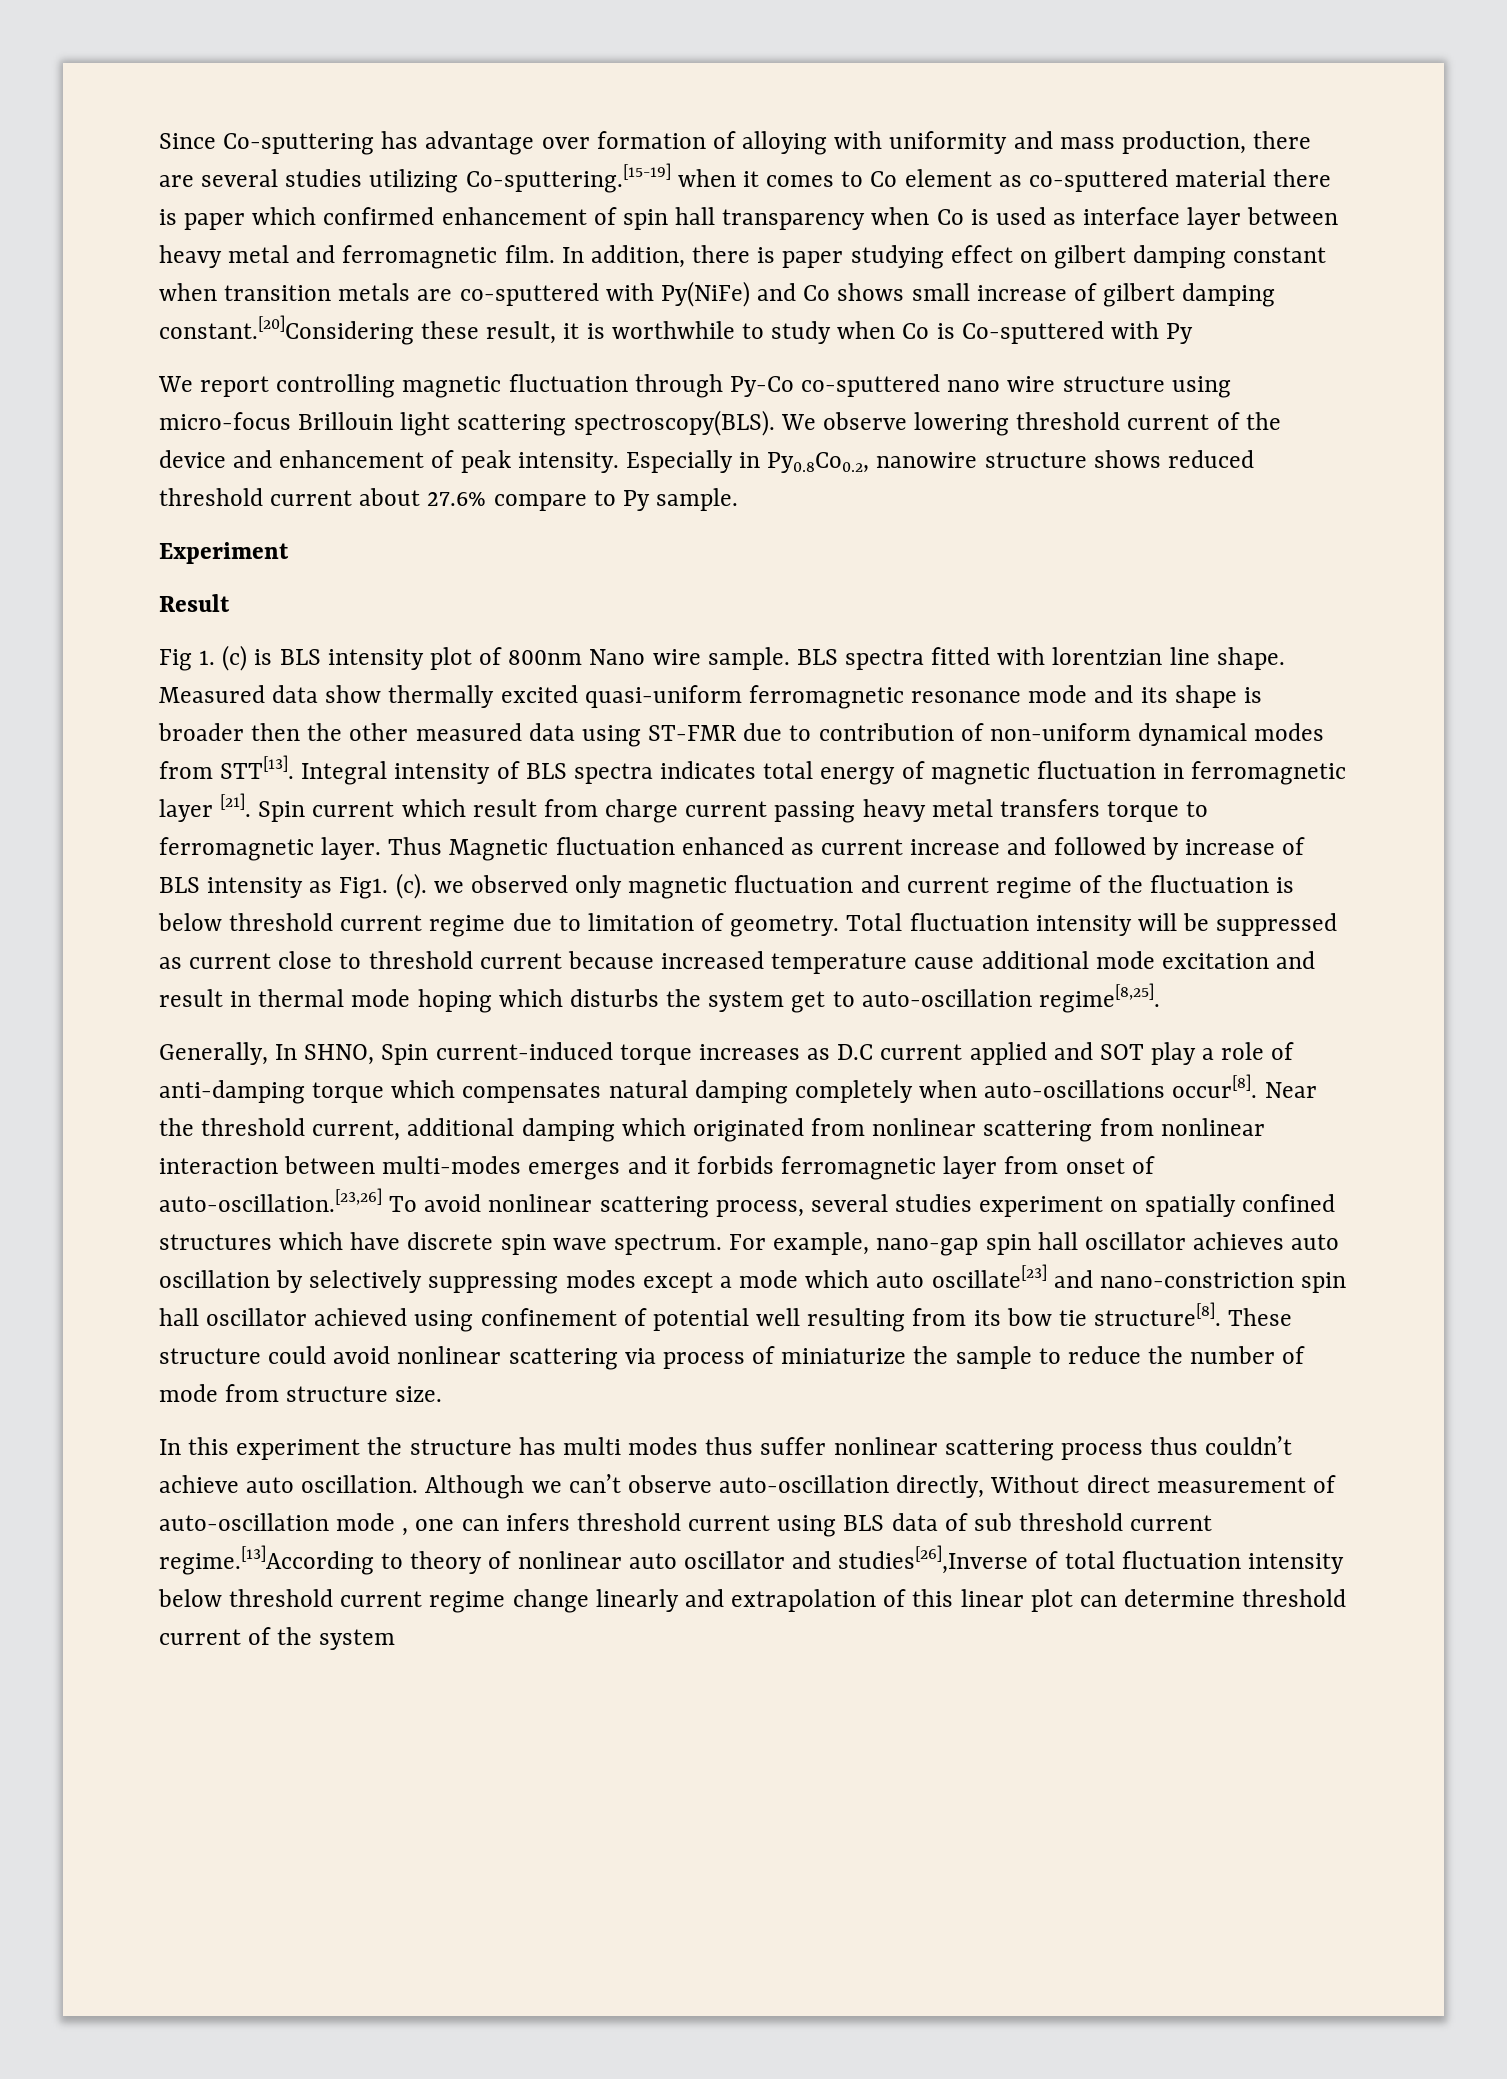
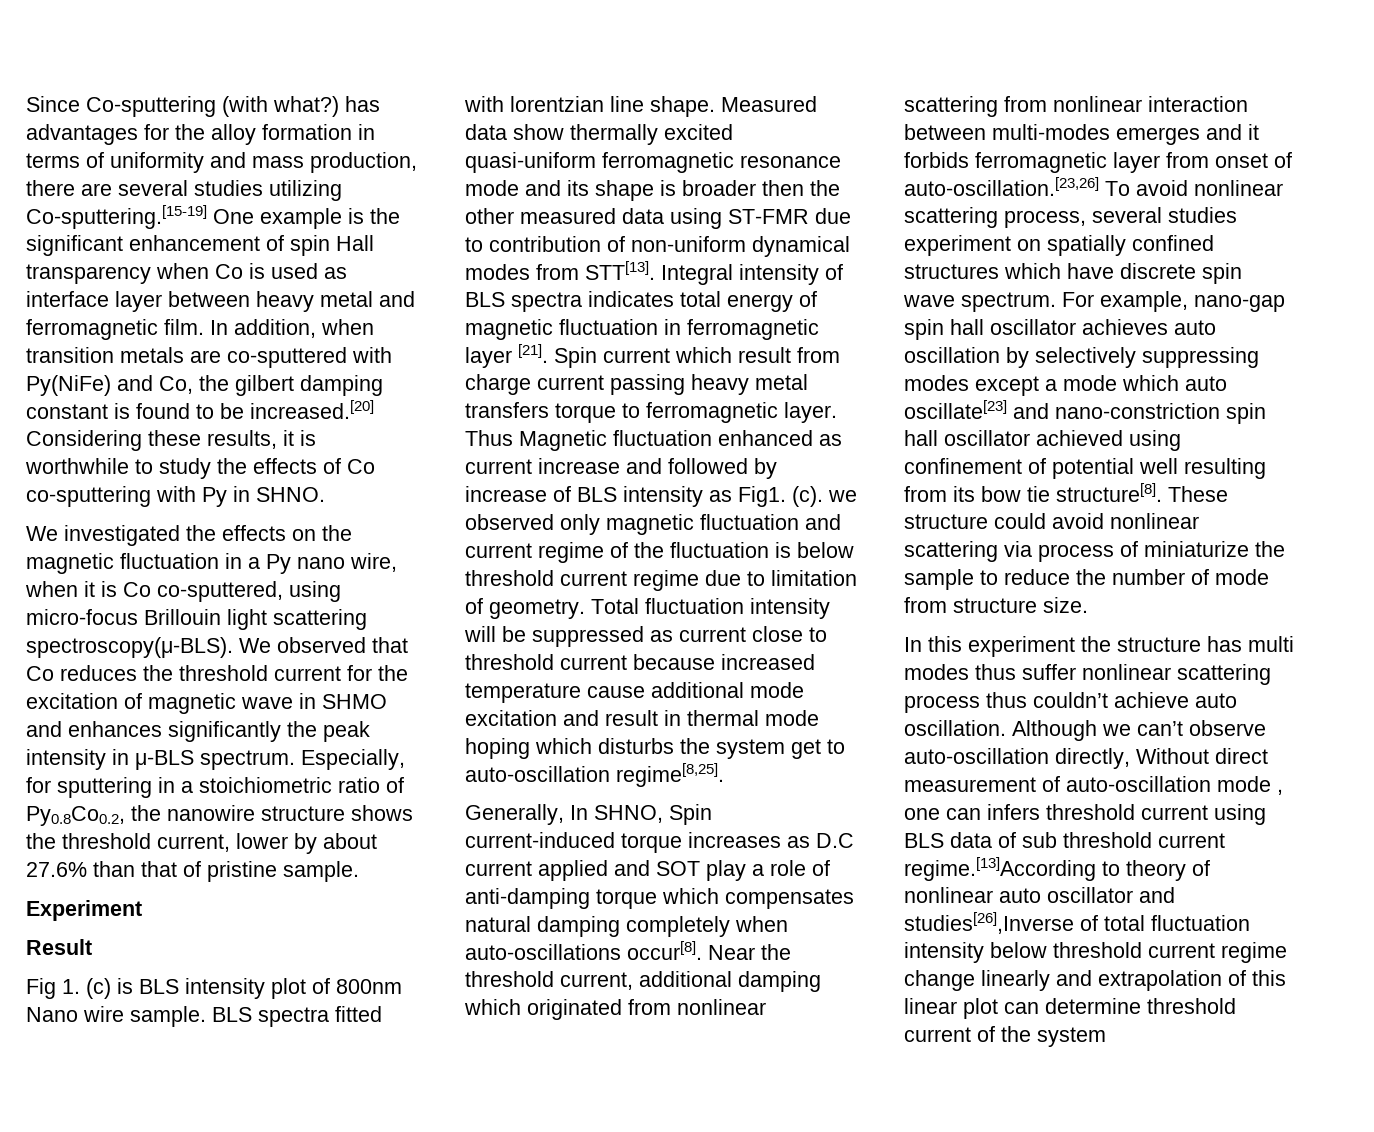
- Since Co-sputtering has advantage over formation of alloying with uniformity and mass production, there are several studies utilizing Co-sputtering.[15-19] when it comes to Co element as co-sputtered material there is paper which confirmed enhancement of spin hall transparency when Co is used as interface layer between heavy metal and ferromagnetic film.
+ Since Co-sputtering (with what?) has advantages for the alloy formation in terms of uniformity and mass production, there are several studies utilizing Co-sputtering.[15-19] One example is the significant enhancement of spin Hall transparency when Co is used as interface layer between heavy metal and ferromagnetic film.
- In addition, there is paper studying effect on gilbert damping constant when transition metals are co-sputtered with Py(NiFe) and Co shows small increase of gilbert damping constant.[20]Considering these result, it is worthwhile to study when Co is Co-sputtered with Py
- We report controlling magnetic fluctuation through Py-Co co-sputtered nano wire structure using micro-focus Brillouin light scattering spectroscopy(BLS). We observe lowering threshold current of the device and enhancement of peak intensity. Especially in Py0.8Co0.2, nanowire structure shows reduced threshold current about 27.6% compare to Py sample.
+ In addition, when transition metals are co-sputtered with Py(NiFe) and Co, the gilbert damping constant is found to be increased.[20] Considering these results, it is worthwhile to study the effects of Co co-sputtering with Py in SHNO.
+ We investigated the effects on the magnetic fluctuation in a Py nano wire, when it is Co co-sputtered, using micro-focus Brillouin light scattering spectroscopy(μ-BLS). We observed that Co reduces the threshold current for the excitation of magnetic wave in SHMO and enhances significantly the peak intensity in μ-BLS spectrum. Especially, for sputtering in a stoichiometric ratio of Py0.8Co0.2, the nanowire structure shows the threshold current, lower by about 27.6% than that of pristine sample.

